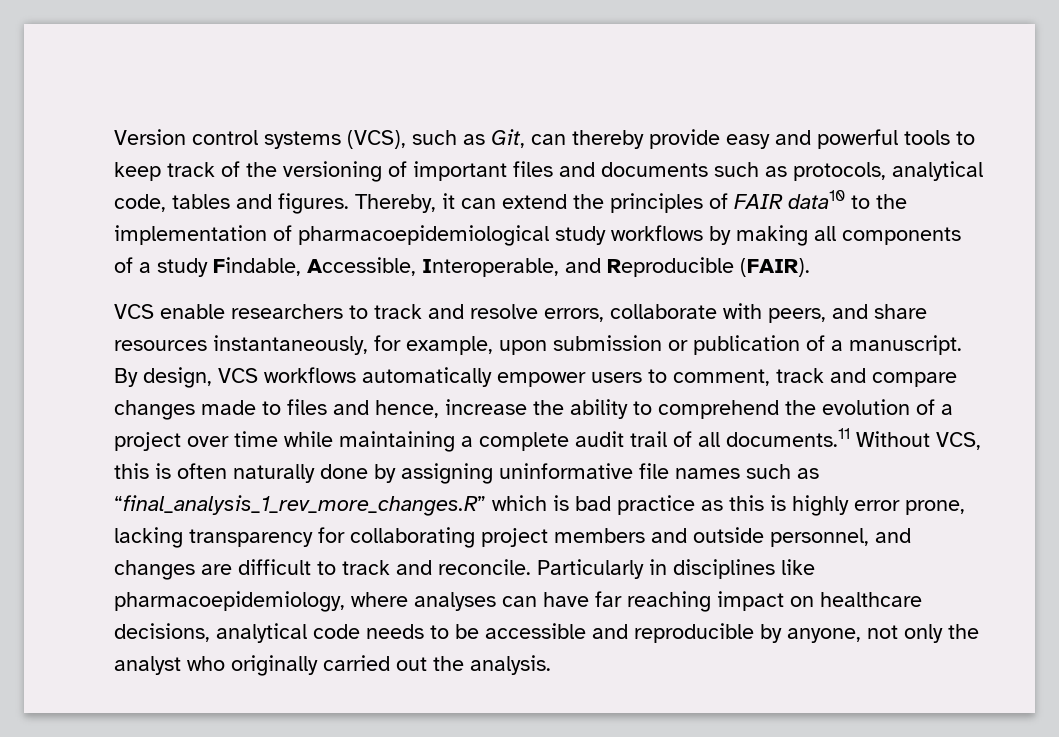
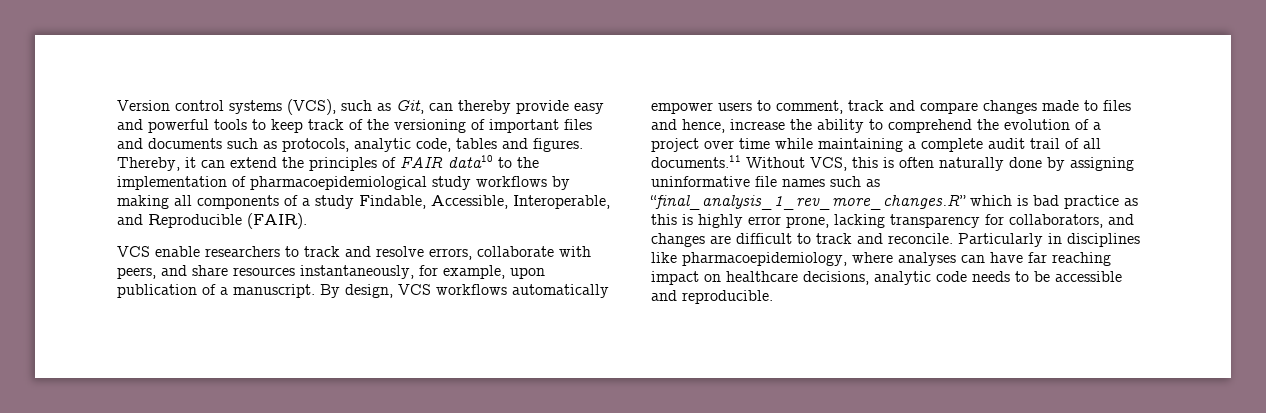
- Version control systems (VCS), such as Git, can thereby provide easy and powerful tools to keep track of the versioning of important files and documents such as protocols, analytical code, tables and figures.
+ Version control systems (VCS), such as Git, can thereby provide easy and powerful tools to keep track of the versioning of important files and documents such as protocols, analytic code, tables and figures.
- VCS enable researchers to track and resolve errors, collaborate with peers, and share resources instantaneously, for example, upon submission or publication of a manuscript.
+ VCS enable researchers to track and resolve errors, collaborate with peers, and share resources instantaneously, for example, upon publication of a manuscript.
- By design, VCS workflows automatically empower users to comment, track and compare changes made to files and hence, increase the ability to comprehend the evolution of a project over time while maintaining a complete audit trail of all documents.11 Without VCS, this is often naturally done by assigning uninformative file names such as “final_analysis_1_rev_more_changes.R” which is bad practice as this is highly error prone, lacking transparency for collaborating project members and outside personnel, and changes are difficult to track and reconcile.
+ By design, VCS workflows automatically empower users to comment, track and compare changes made to files and hence, increase the ability to comprehend the evolution of a project over time while maintaining a complete audit trail of all documents.11 Without VCS, this is often naturally done by assigning uninformative file names such as “final_analysis_1_rev_more_changes.R” which is bad practice as this is highly error prone, lacking transparency for collaborators, and changes are difficult to track and reconcile.
- Particularly in disciplines like pharmacoepidemiology, where analyses can have far reaching impact on healthcare decisions, analytical code needs to be accessible and reproducible by anyone, not only the analyst who originally carried out the analysis.
+ Particularly in disciplines like pharmacoepidemiology, where analyses can have far reaching impact on healthcare decisions, analytic code needs to be accessible and reproducible.

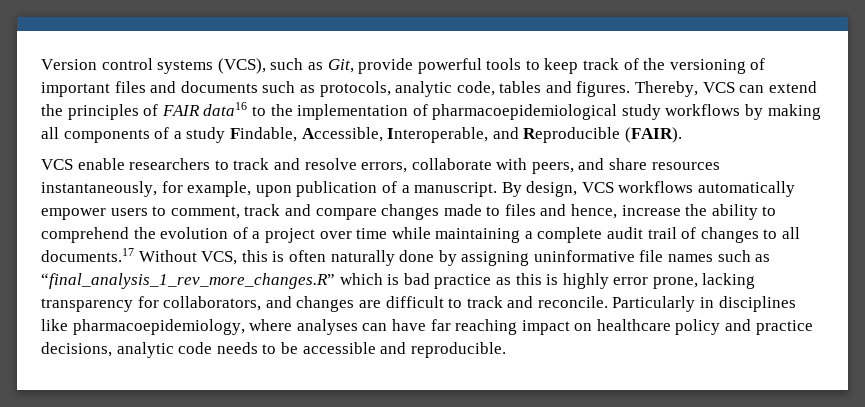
- Version control systems (VCS), such as Git, can thereby provide easy and powerful tools to keep track of the versioning of important files and documents such as protocols, analytic code, tables and figures.
+ Version control systems (VCS), such as Git, provide powerful tools to keep track of the versioning of important files and documents such as protocols, analytic code, tables and figures.
- Thereby, it can extend the principles of FAIR data10 to the implementation of pharmacoepidemiological study workflows by making all components of a study Findable, Accessible, Interoperable, and Reproducible (FAIR).
+ Thereby, VCS can extend the principles of FAIR data16 to the implementation of pharmacoepidemiological study workflows by making all components of a study Findable, Accessible, Interoperable, and Reproducible (FAIR).
- By design, VCS workflows automatically empower users to comment, track and compare changes made to files and hence, increase the ability to comprehend the evolution of a project over time while maintaining a complete audit trail of all documents.11 Without VCS, this is often naturally done by assigning uninformative file names such as “final_analysis_1_rev_more_changes.R” which is bad practice as this is highly error prone, lacking transparency for collaborators, and changes are difficult to track and reconcile.
+ By design, VCS workflows automatically empower users to comment, track and compare changes made to files and hence, increase the ability to comprehend the evolution of a project over time while maintaining a complete audit trail of changes to all documents.17 Without VCS, this is often naturally done by assigning uninformative file names such as “final_analysis_1_rev_more_changes.R” which is bad practice as this is highly error prone, lacking transparency for collaborators, and changes are difficult to track and reconcile.
- Particularly in disciplines like pharmacoepidemiology, where analyses can have far reaching impact on healthcare decisions, analytic code needs to be accessible and reproducible.
+ Particularly in disciplines like pharmacoepidemiology, where analyses can have far reaching impact on healthcare policy and practice decisions, analytic code needs to be accessible and reproducible.

